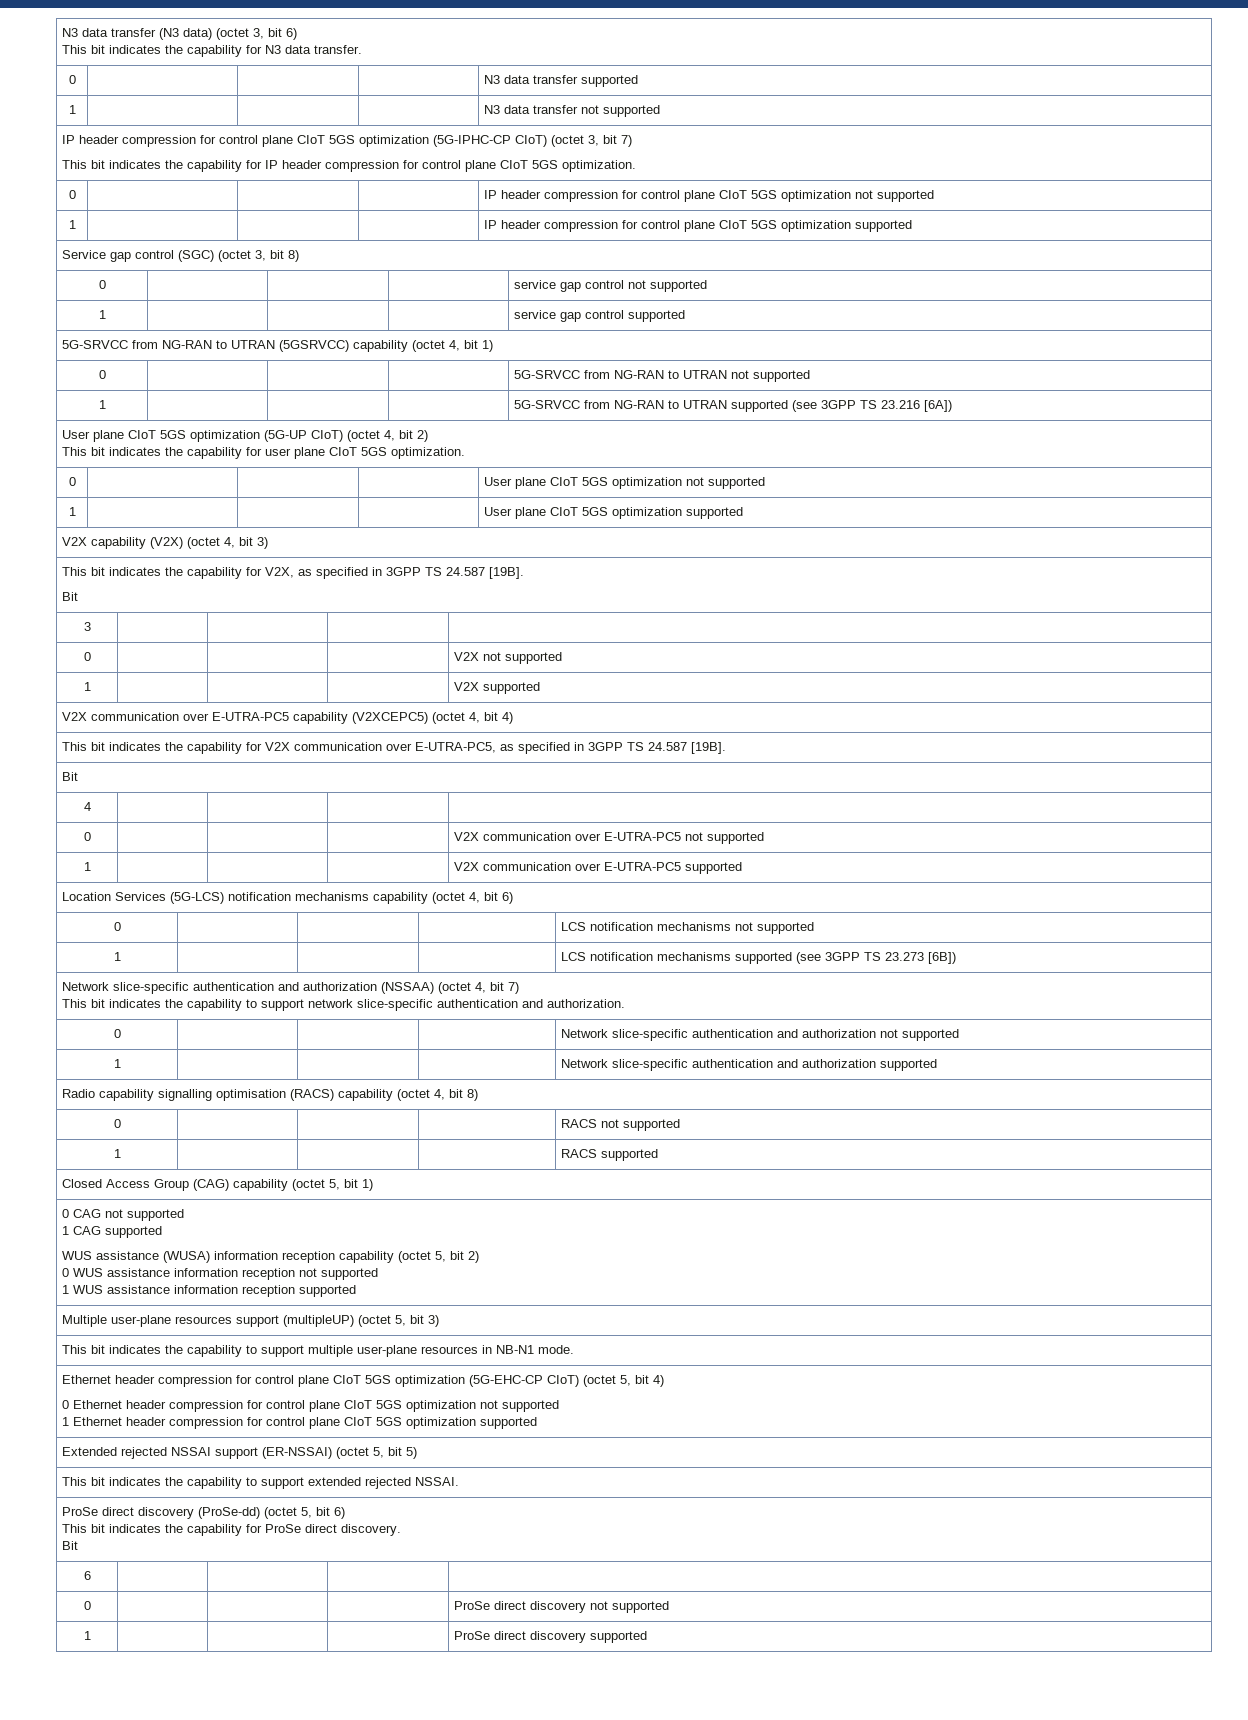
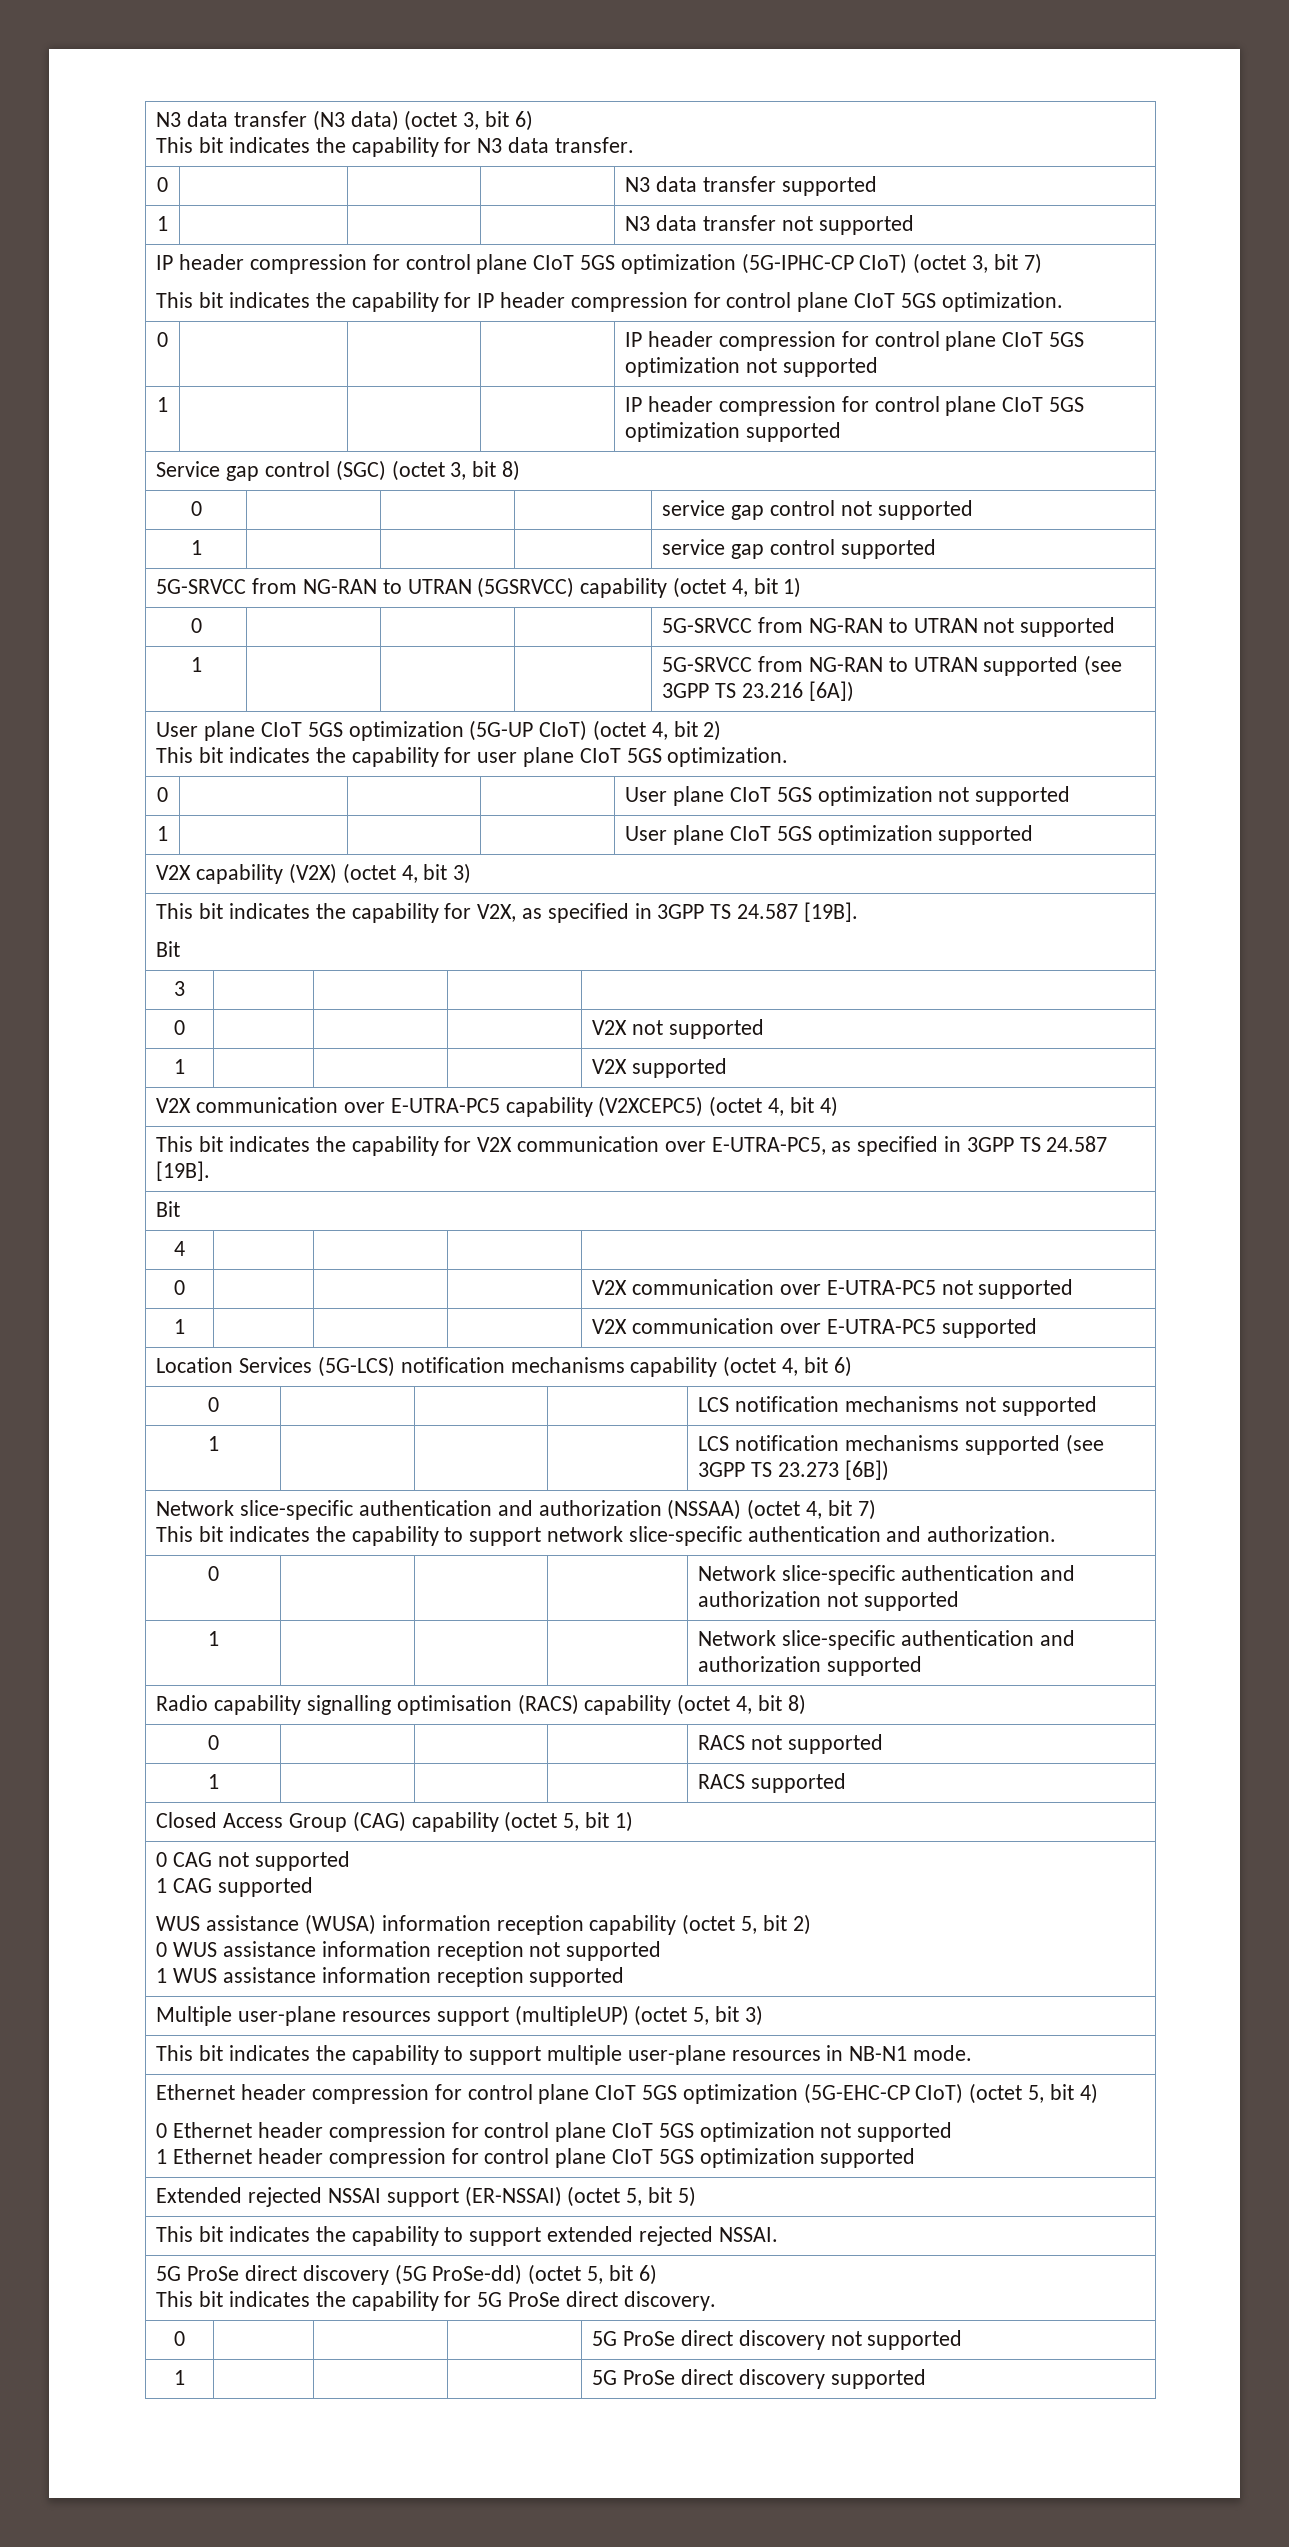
- ProSe direct discovery (ProSe-dd) (octet 5, bit 6)
- This bit indicates the capability for ProSe direct discovery.
- Bit
- 6 | | | |
- 0 | | | | ProSe direct discovery not supported
+ 5G ProSe direct discovery (5G ProSe-dd) (octet 5, bit 6)
+ This bit indicates the capability for 5G ProSe direct discovery.
+ 0 | | | | 5G ProSe direct discovery not supported
- 1 | | | | ProSe direct discovery supported
+ 1 | | | | 5G ProSe direct discovery supported

